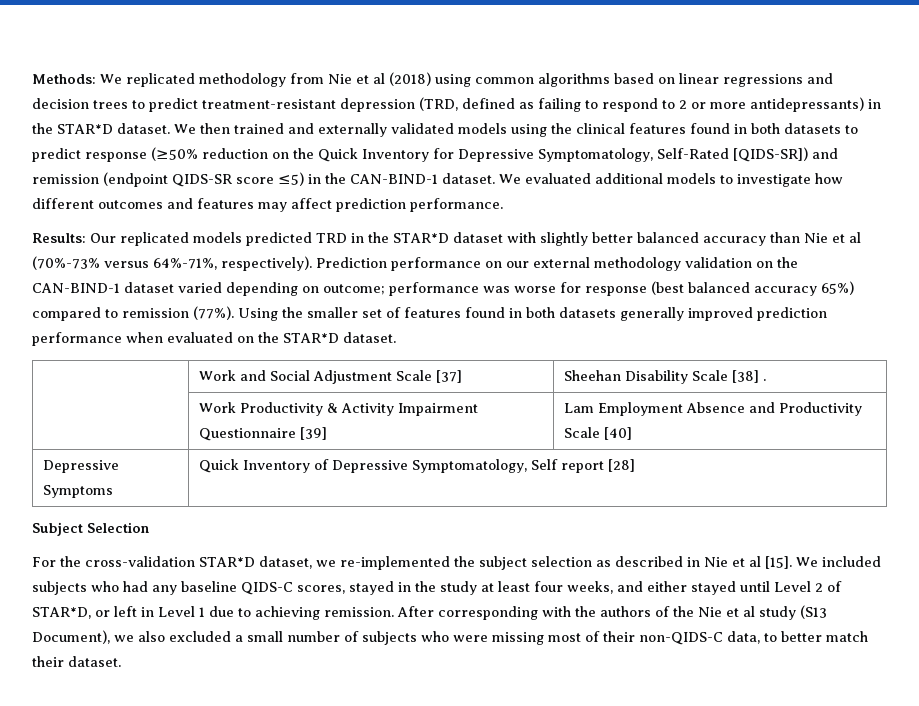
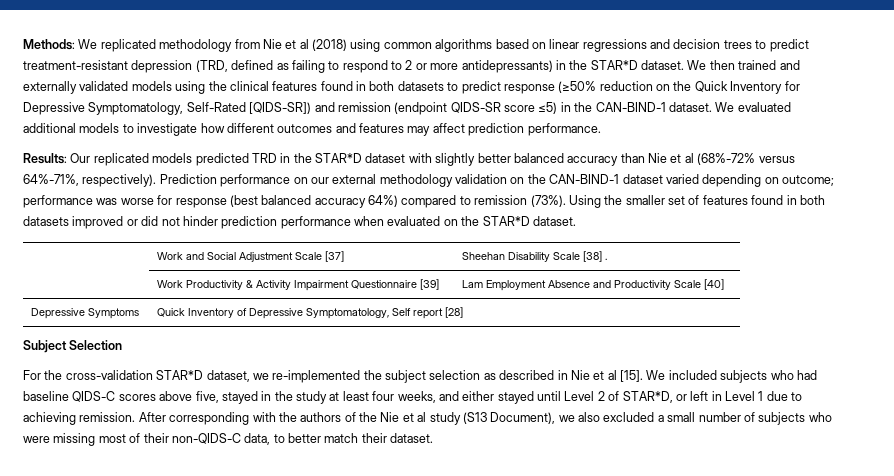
- Results: Our replicated models predicted TRD in the STAR*D dataset with slightly better balanced accuracy than Nie et al (70%-73% versus 64%-71%, respectively).
+ Results: Our replicated models predicted TRD in the STAR*D dataset with slightly better balanced accuracy than Nie et al (68%-72% versus 64%-71%, respectively).
- Prediction performance on our external methodology validation on the CAN-BIND-1 dataset varied depending on outcome; performance was worse for response (best balanced accuracy 65%) compared to remission (77%).
+ Prediction performance on our external methodology validation on the CAN-BIND-1 dataset varied depending on outcome; performance was worse for response (best balanced accuracy 64%) compared to remission (73%).
- Using the smaller set of features found in both datasets generally improved prediction performance when evaluated on the STAR*D dataset.
+ Using the smaller set of features found in both datasets improved or did not hinder prediction performance when evaluated on the STAR*D dataset.
- We included subjects who had any baseline QIDS-C scores, stayed in the study at least four weeks, and either stayed until Level 2 of STAR*D, or left in Level 1 due to achieving remission.
+ We included subjects who had baseline QIDS-C scores above five, stayed in the study at least four weeks, and either stayed until Level 2 of STAR*D, or left in Level 1 due to achieving remission.

